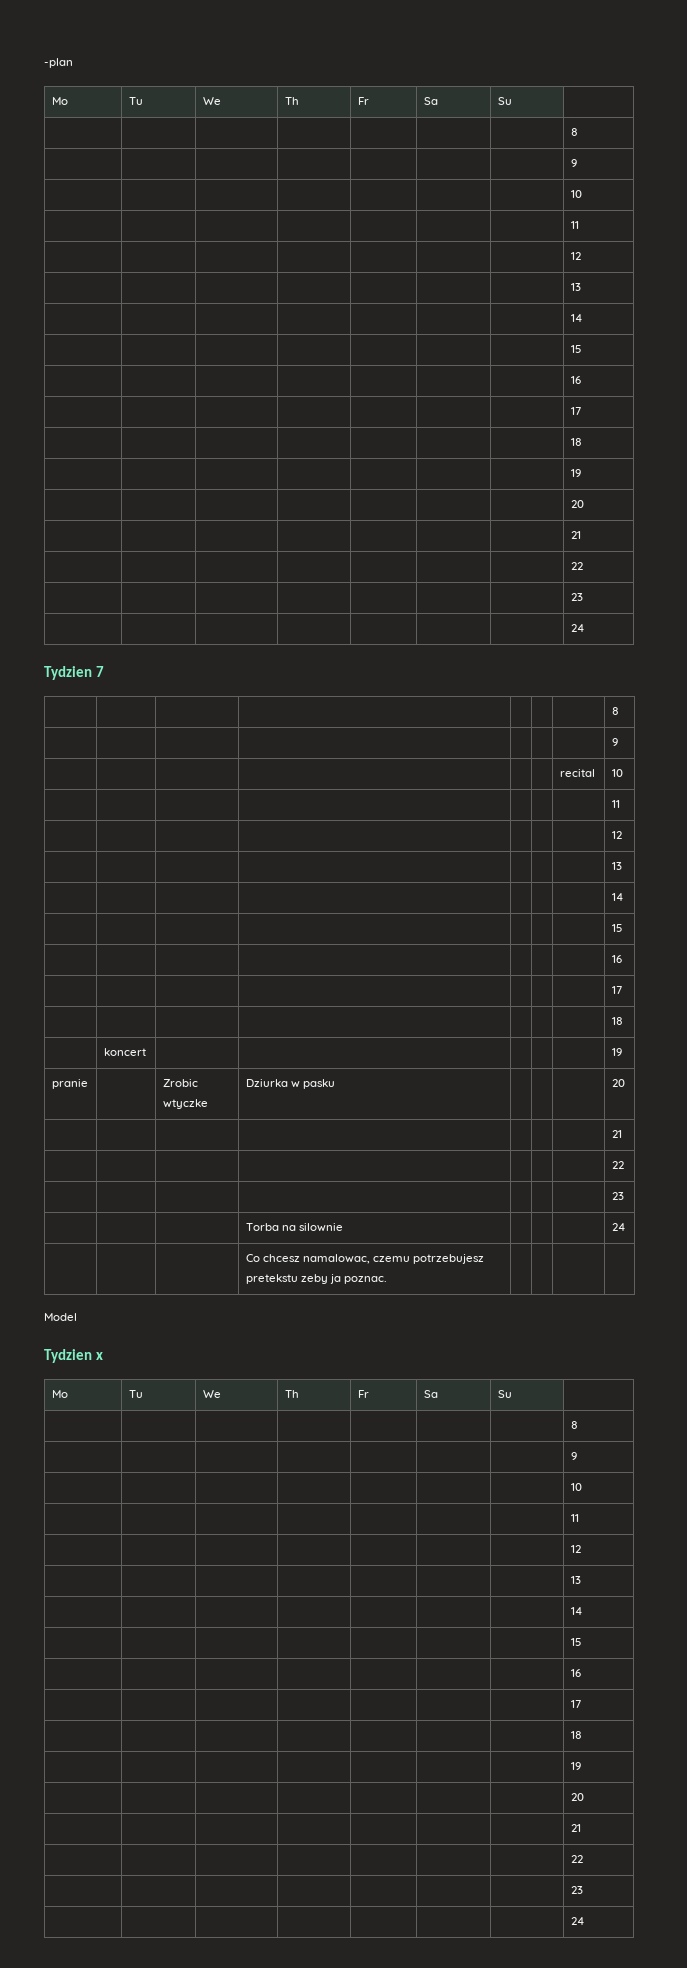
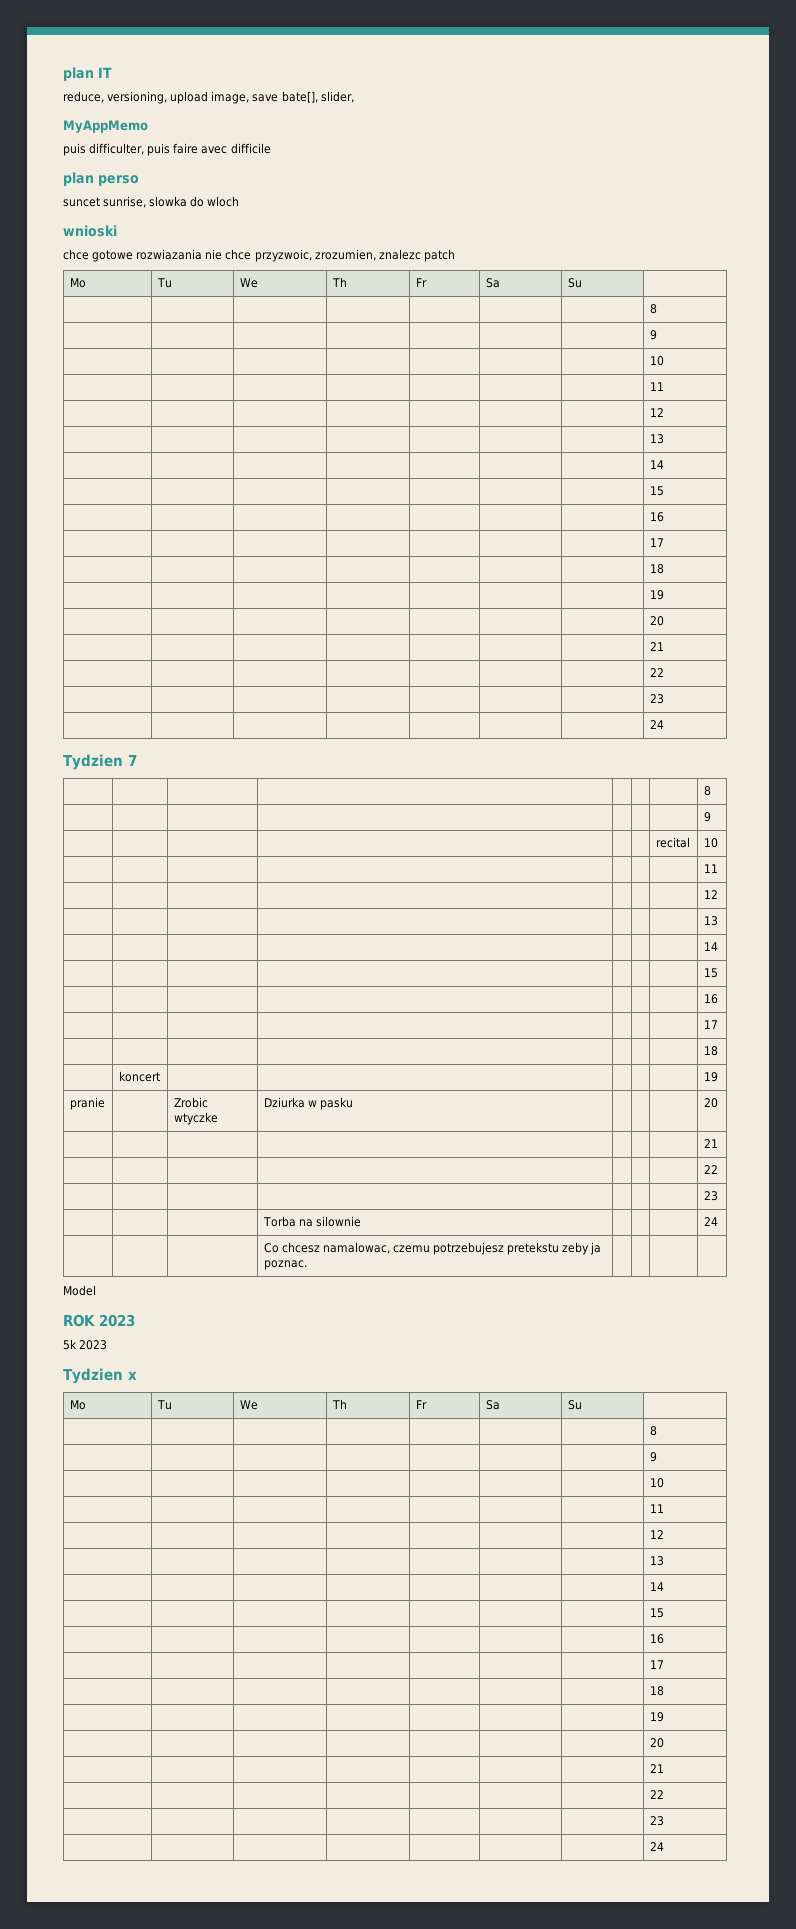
- -plan
+ plan IT
+ reduce, versioning, upload image, save bate[], slider,
+ MyAppMemo
+ puis difficulter, puis faire avec difficile
+ plan perso
+ suncet sunrise, slowka do wloch
+ wnioski
+ chce gotowe rozwiazania nie chce przyzwoic, zrozumien, znalezc patch
+ ROK 2023
+ 5k 2023

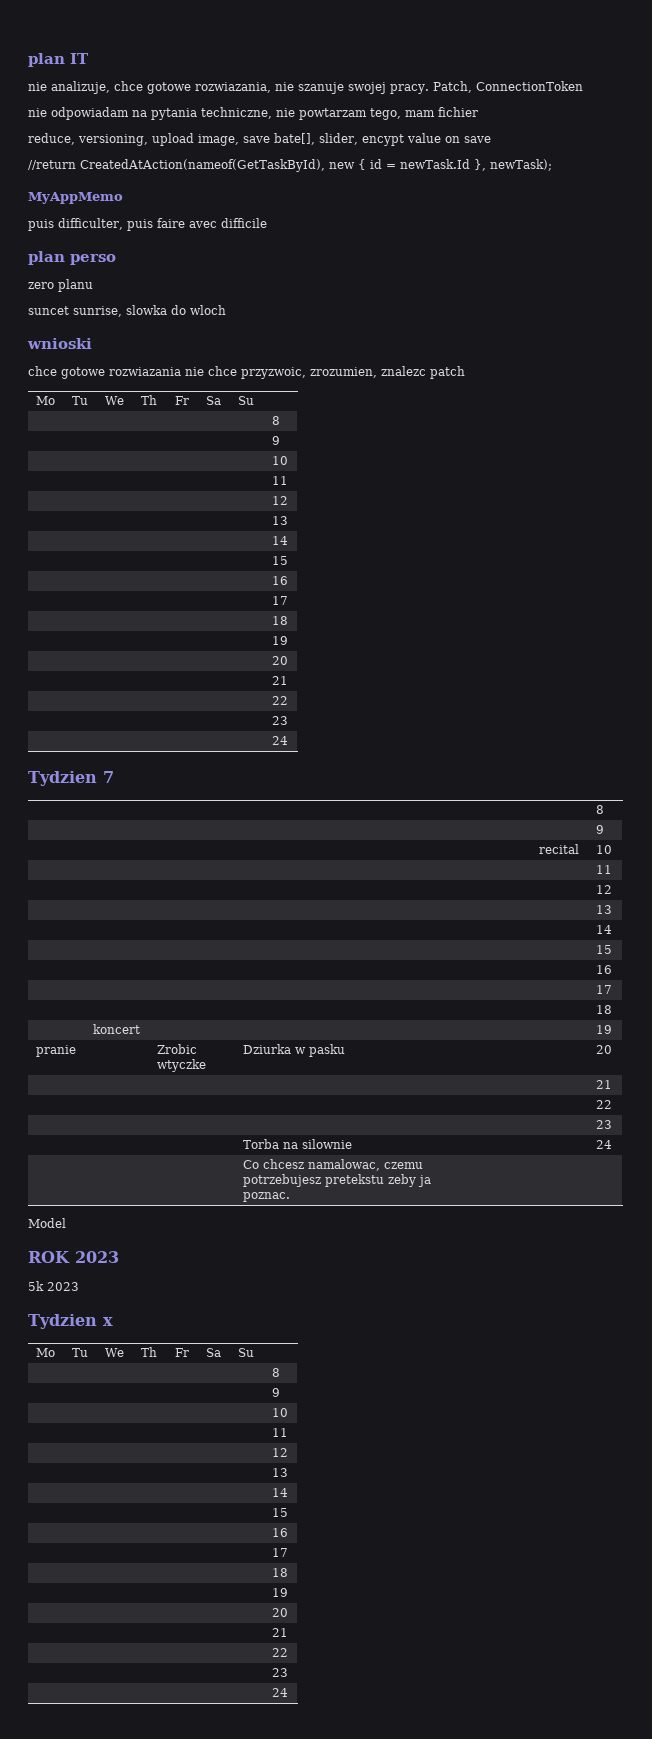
+ nie analizuje, chce gotowe rozwiazania, nie szanuje swojej pracy. Patch, ConnectionToken
+ nie odpowiadam na pytania techniczne, nie powtarzam tego, mam fichier
- reduce, versioning, upload image, save bate[], slider,
+ reduce, versioning, upload image, save bate[], slider, encypt value on save
+ //return CreatedAtAction(nameof(GetTaskById), new { id = newTask.Id }, newTask);
+ zero planu

